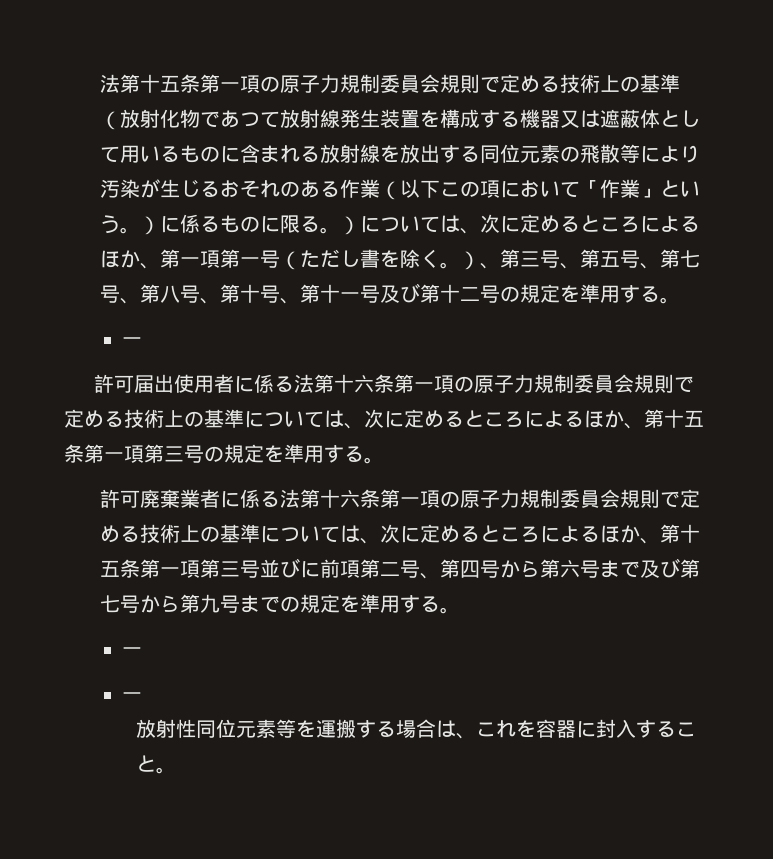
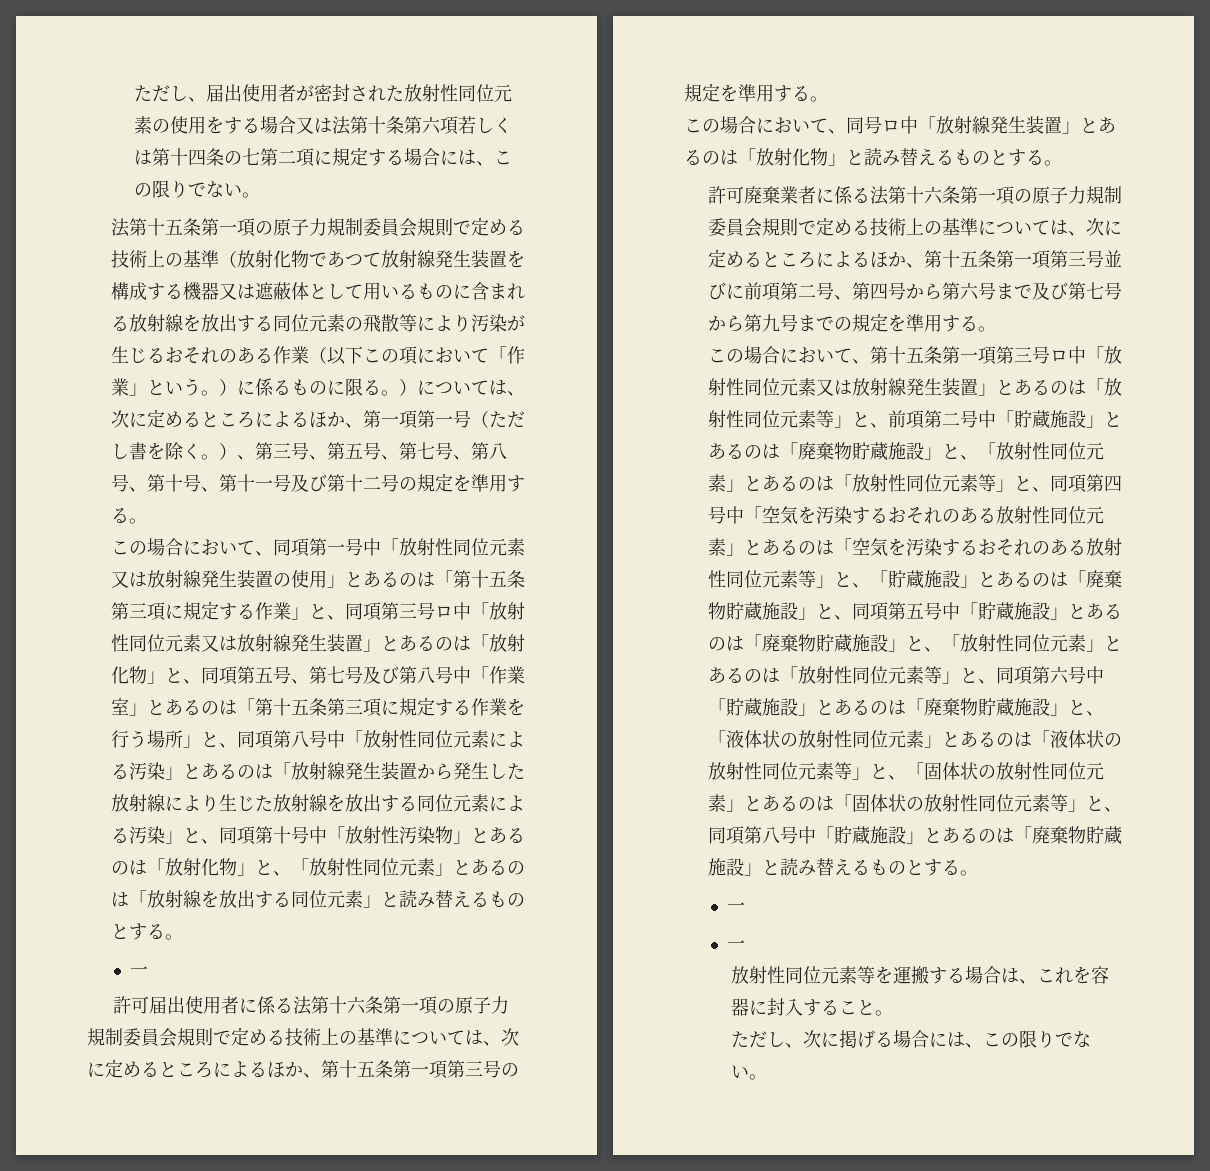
+ ただし、届出使用者が密封された放射性同位元素の使用をする場合又は法第十条第六項若しくは第十四条の七第二項に規定する場合には、この限りでない。
+ この場合において、同項第一号中「放射性同位元素又は放射線発生装置の使用」とあるのは「第十五条第三項に規定する作業」と、同項第三号ロ中「放射性同位元素又は放射線発生装置」とあるのは「放射化物」と、同項第五号、第七号及び第八号中「作業室」とあるのは「第十五条第三項に規定する作業を行う場所」と、同項第八号中「放射性同位元素による汚染」とあるのは「放射線発生装置から発生した放射線により生じた放射線を放出する同位元素による汚染」と、同項第十号中「放射性汚染物」とあるのは「放射化物」と、「放射性同位元素」とあるのは「放射線を放出する同位元素」と読み替えるものとする。
+ この場合において、同号ロ中「放射線発生装置」とあるのは「放射化物」と読み替えるものとする。
+ この場合において、第十五条第一項第三号ロ中「放射性同位元素又は放射線発生装置」とあるのは「放射性同位元素等」と、前項第二号中「貯蔵施設」とあるのは「廃棄物貯蔵施設」と、「放射性同位元素」とあるのは「放射性同位元素等」と、同項第四号中「空気を汚染するおそれのある放射性同位元素」とあるのは「空気を汚染するおそれのある放射性同位元素等」と、「貯蔵施設」とあるのは「廃棄物貯蔵施設」と、同項第五号中「貯蔵施設」とあるのは「廃棄物貯蔵施設」と、「放射性同位元素」とあるのは「放射性同位元素等」と、同項第六号中「貯蔵施設」とあるのは「廃棄物貯蔵施設」と、「液体状の放射性同位元素」とあるのは「液体状の放射性同位元素等」と、「固体状の放射性同位元素」とあるのは「固体状の放射性同位元素等」と、同項第八号中「貯蔵施設」とあるのは「廃棄物貯蔵施設」と読み替えるものとする。
+ ただし、次に掲げる場合には、この限りでない。

